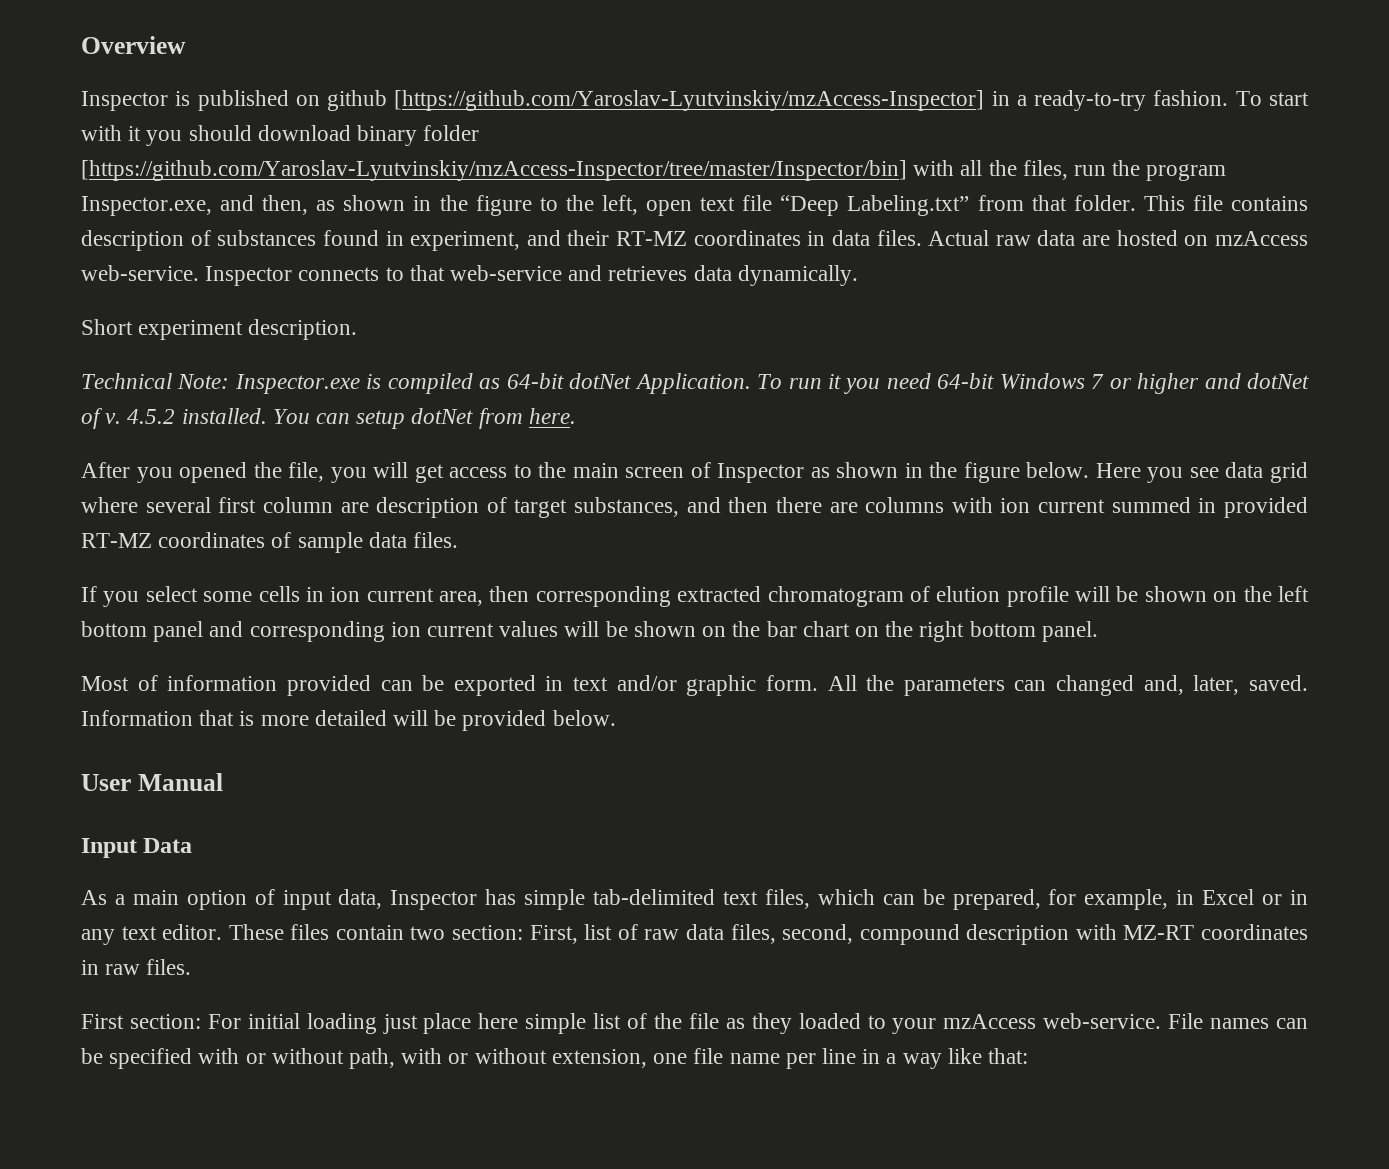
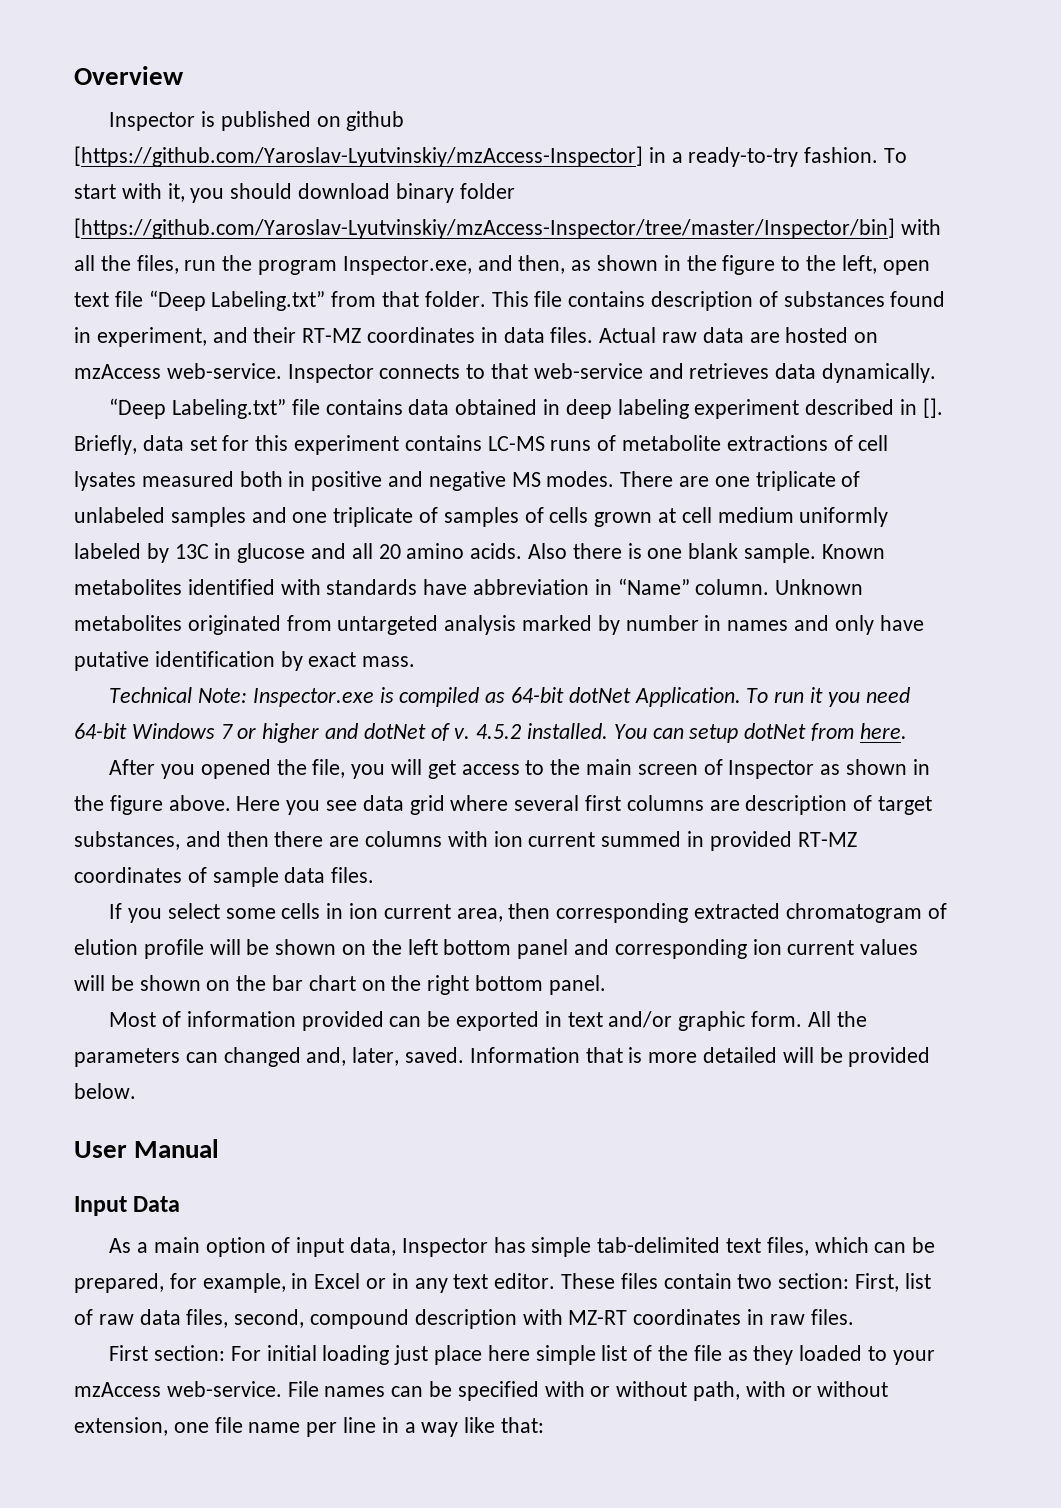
- To start with it you should download binary folder [https://github.com/Yaroslav-Lyutvinskiy/mzAccess-Inspector/tree/master/Inspector/bin] with all the files, run the program Inspector.exe, and then, as shown in the figure to the left, open text file “Deep Labeling.txt” from that folder.
+ To start with it, you should download binary folder [https://github.com/Yaroslav-Lyutvinskiy/mzAccess-Inspector/tree/master/Inspector/bin] with all the files, run the program Inspector.exe, and then, as shown in the figure to the left, open text file “Deep Labeling.txt” from that folder.
- Short experiment description.
+ “Deep Labeling.txt” file contains data obtained in deep labeling experiment described in []. Briefly, data set for this experiment contains LC-MS runs of metabolite extractions of cell lysates measured both in positive and negative MS modes. There are one triplicate of unlabeled samples and one triplicate of samples of cells grown at cell medium uniformly labeled by 13C in glucose and all 20 amino acids. Also there is one blank sample. Known metabolites identified with standards have abbreviation in “Name” column. Unknown metabolites originated from untargeted analysis marked by number in names and only have putative identification by exact mass.
- After you opened the file, you will get access to the main screen of Inspector as shown in the figure below.
+ After you opened the file, you will get access to the main screen of Inspector as shown in the figure above.
- Here you see data grid where several first column are description of target substances, and then there are columns with ion current summed in provided RT-MZ coordinates of sample data files.
+ Here you see data grid where several first columns are description of target substances, and then there are columns with ion current summed in provided RT-MZ coordinates of sample data files.

